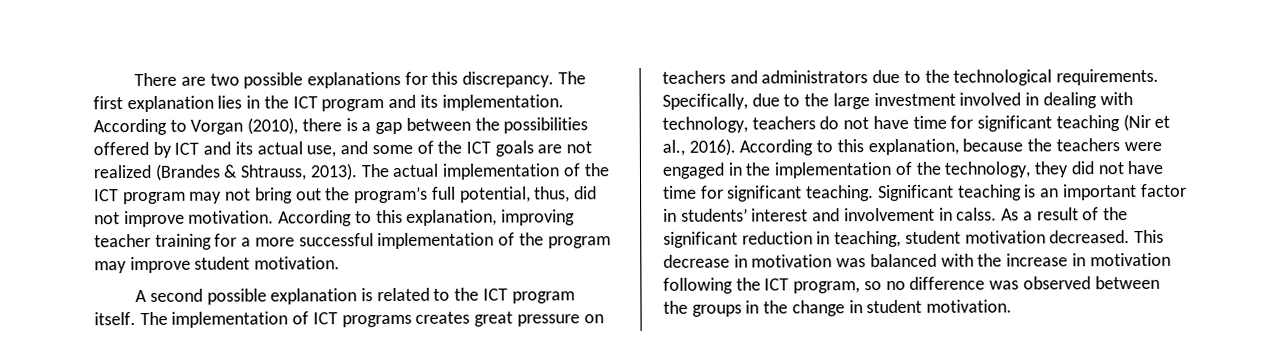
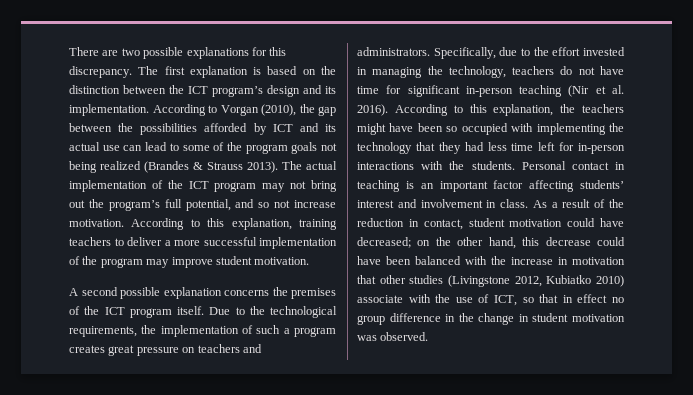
- The first explanation lies in the ICT program and its implementation.
+ The first explanation is based on the distinction between the ICT program’s design and its implementation.
- According to Vorgan (2010), there is a gap between the possibilities offered by ICT and its actual use, and some of the ICT goals are not realized (Brandes & Shtrauss, 2013).
+ According to Vorgan (2010), the gap between the possibilities afforded by ICT and its actual use can lead to some of the program goals not being realized (Brandes & Strauss 2013).
- The actual implementation of the ICT program may not bring out the program’s full potential, thus, did not improve motivation.
+ The actual implementation of the ICT program may not bring out the program’s full potential, and so not increase motivation.
- According to this explanation, improving teacher training for a more successful implementation of the program may improve student motivation.
+ According to this explanation, training teachers to deliver a more successful implementation of the program may improve student motivation.
- A second possible explanation is related to the ICT program itself. The implementation of ICT programs creates great pressure on teachers and administrators due to the technological requirements. Specifically, due to the large investment involved in dealing with technology, teachers do not have time for significant teaching (Nir et al., 2016).
+ A second possible explanation concerns the premises of the ICT program itself. Due to the technological requirements, the implementation of such a program creates great pressure on teachers and administrators. Specifically, due to the effort invested in managing the technology, teachers do not have time for significant in-person teaching (Nir et al. 2016).
- According to this explanation, because the teachers were engaged in the implementation of the technology, they did not have time for significant teaching. Significant teaching is an important factor in students’ interest and involvement in calss.
+ According to this explanation, the teachers might have been so occupied with implementing the technology that they had less time left for in-person interactions with the students. Personal contact in teaching is an important factor affecting students’ interest and involvement in class.
- As a result of the significant reduction in teaching, student motivation decreased. This decrease in motivation was balanced with the increase in motivation following the ICT program, so no difference was observed between the groups in the change in student motivation.
+ As a result of the reduction in contact, student motivation could have decreased; on the other hand, this decrease could have been balanced with the increase in motivation that other studies (Livingstone 2012, Kubiatko 2010) associate with the use of ICT, so that in effect no group difference in the change in student motivation was observed.

